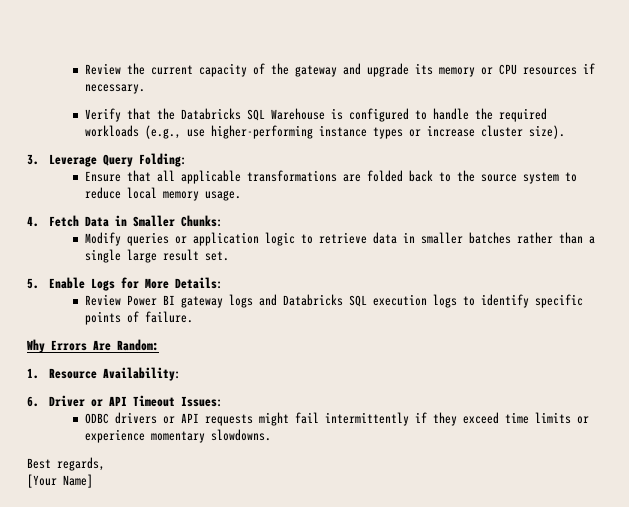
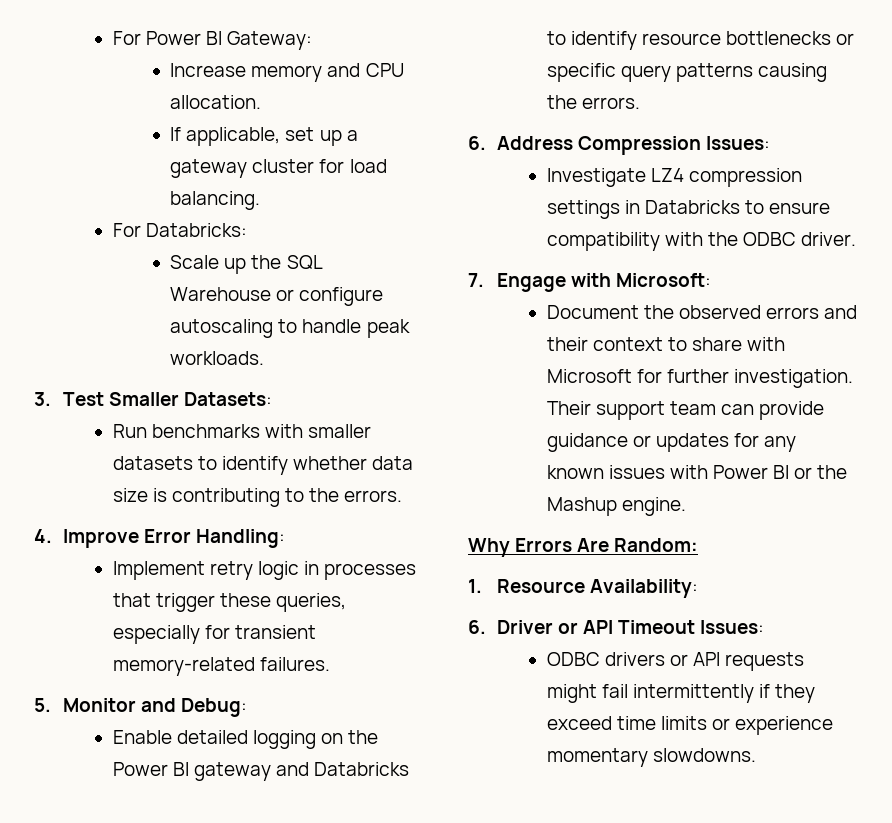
- Review the current capacity of the gateway and upgrade its memory or CPU resources if necessary.
- Verify that the Databricks SQL Warehouse is configured to handle the required workloads (e.g., use higher-performing instance types or increase cluster size).
- 3. Leverage Query Folding:
- Ensure that all applicable transformations are folded back to the source system to reduce local memory usage.
- 4. Fetch Data in Smaller Chunks:
- Modify queries or application logic to retrieve data in smaller batches rather than a single large result set.
- 5. Enable Logs for More Details:
- Review Power BI gateway logs and Databricks SQL execution logs to identify specific points of failure.
+ For Power BI Gateway:
+ Increase memory and CPU allocation.
+ If applicable, set up a gateway cluster for load balancing.
+ For Databricks:
+ Scale up the SQL Warehouse or configure autoscaling to handle peak workloads.
+ 3. Test Smaller Datasets:
+ Run benchmarks with smaller datasets to identify whether data size is contributing to the errors.
+ 4. Improve Error Handling:
+ Implement retry logic in processes that trigger these queries, especially for transient memory-related failures.
+ 5. Monitor and Debug:
+ Enable detailed logging on the Power BI gateway and Databricks to identify resource bottlenecks or specific query patterns causing the errors.
+ 6. Address Compression Issues:
+ Investigate LZ4 compression settings in Databricks to ensure compatibility with the ODBC driver.
+ 7. Engage with Microsoft:
+ Document the observed errors and their context to share with Microsoft for further investigation. Their support team can provide guidance or updates for any known issues with Power BI or the Mashup engine.
- Best regards,
- [Your Name]

